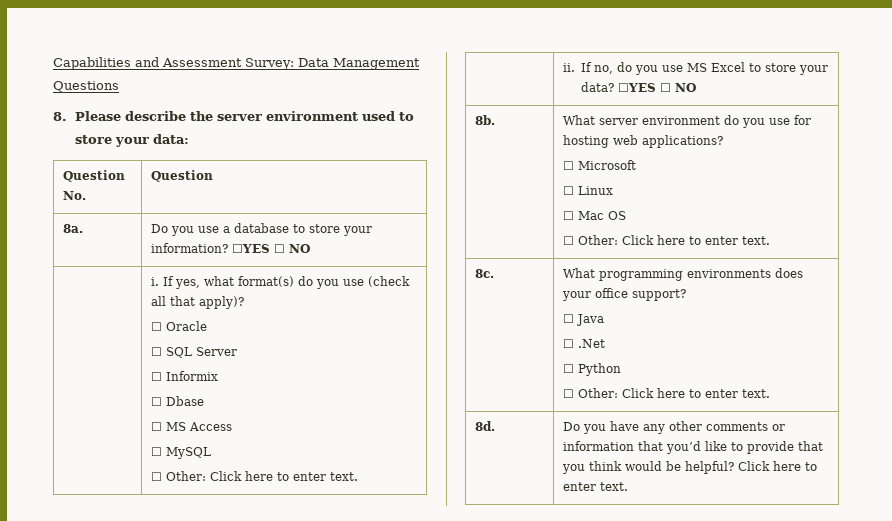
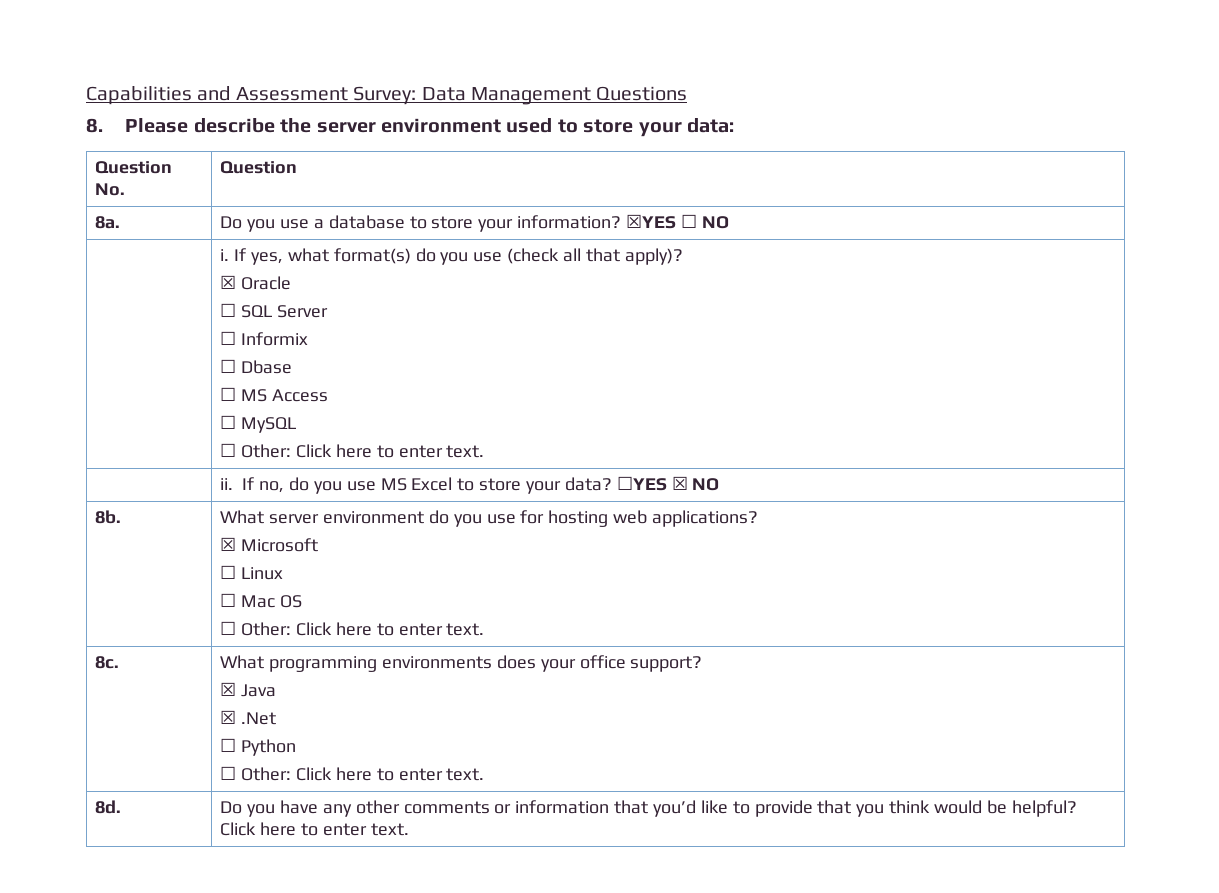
- 8a. | Do you use a database to store your information? ☐YES ☐ NO
+ 8a. | Do you use a database to store your information? ☒YES ☐ NO
  | i. If yes, what format(s) do you use (check all that apply)?
- ☐ Oracle
+ ☒ Oracle
- | ii. If no, do you use MS Excel to store your data? ☐YES ☐ NO
+ | ii. If no, do you use MS Excel to store your data? ☐YES ☒ NO
  8b. | What server environment do you use for hosting web applications?
- ☐ Microsoft
+ ☒ Microsoft
  8c. | What programming environments does your office support?
- ☐ Java
- ☐ .Net
+ ☒ Java
+ ☒ .Net

